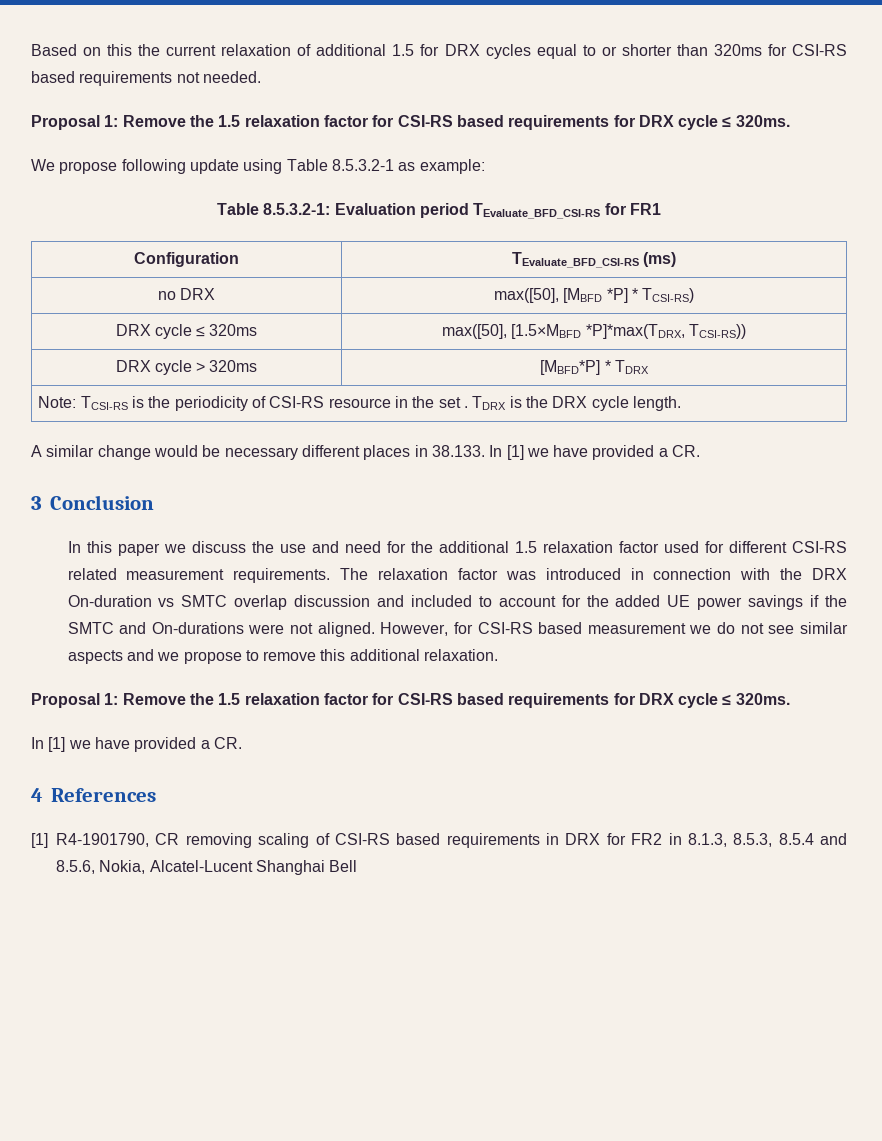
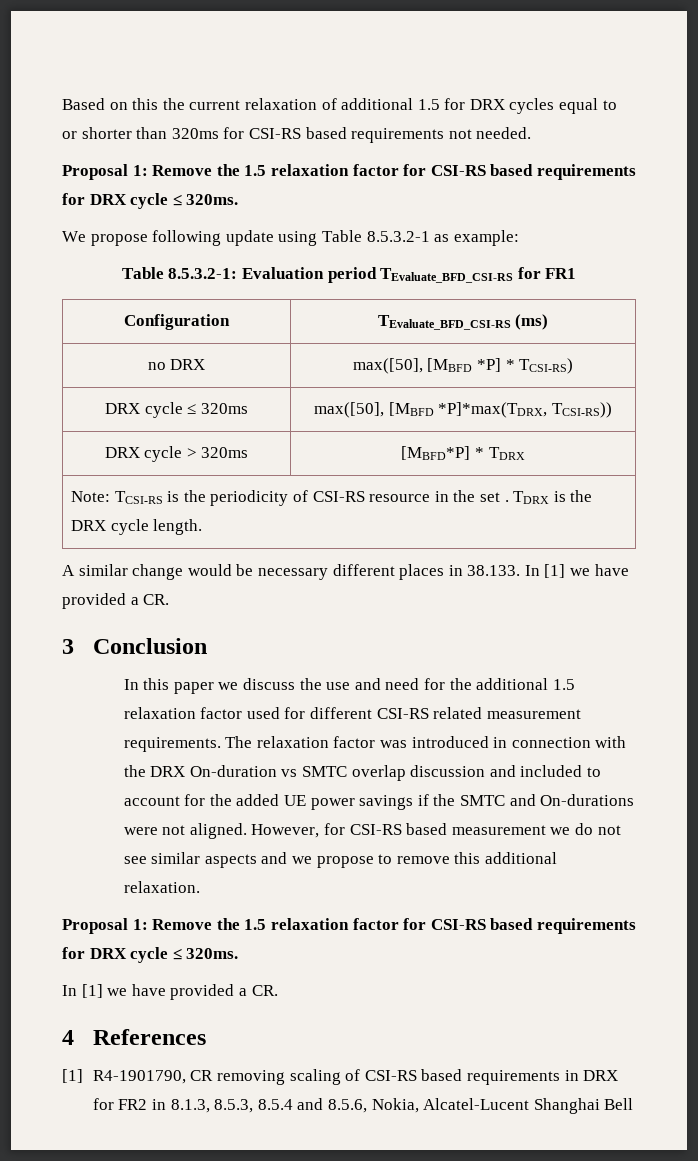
- DRX cycle ≤ 320ms | max([50], [1.5×MBFD *P]*max(TDRX, TCSI-RS))
+ DRX cycle ≤ 320ms | max([50], [MBFD *P]*max(TDRX, TCSI-RS))

